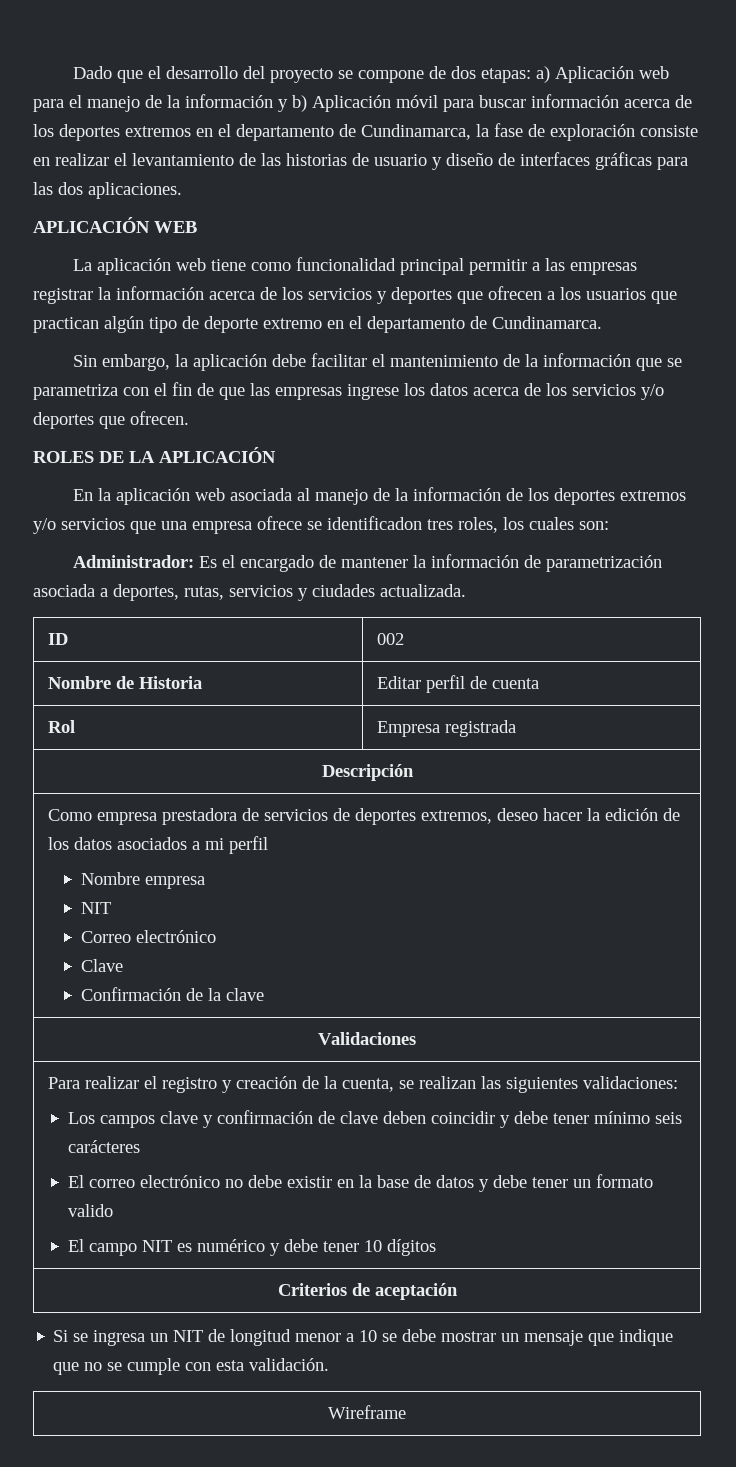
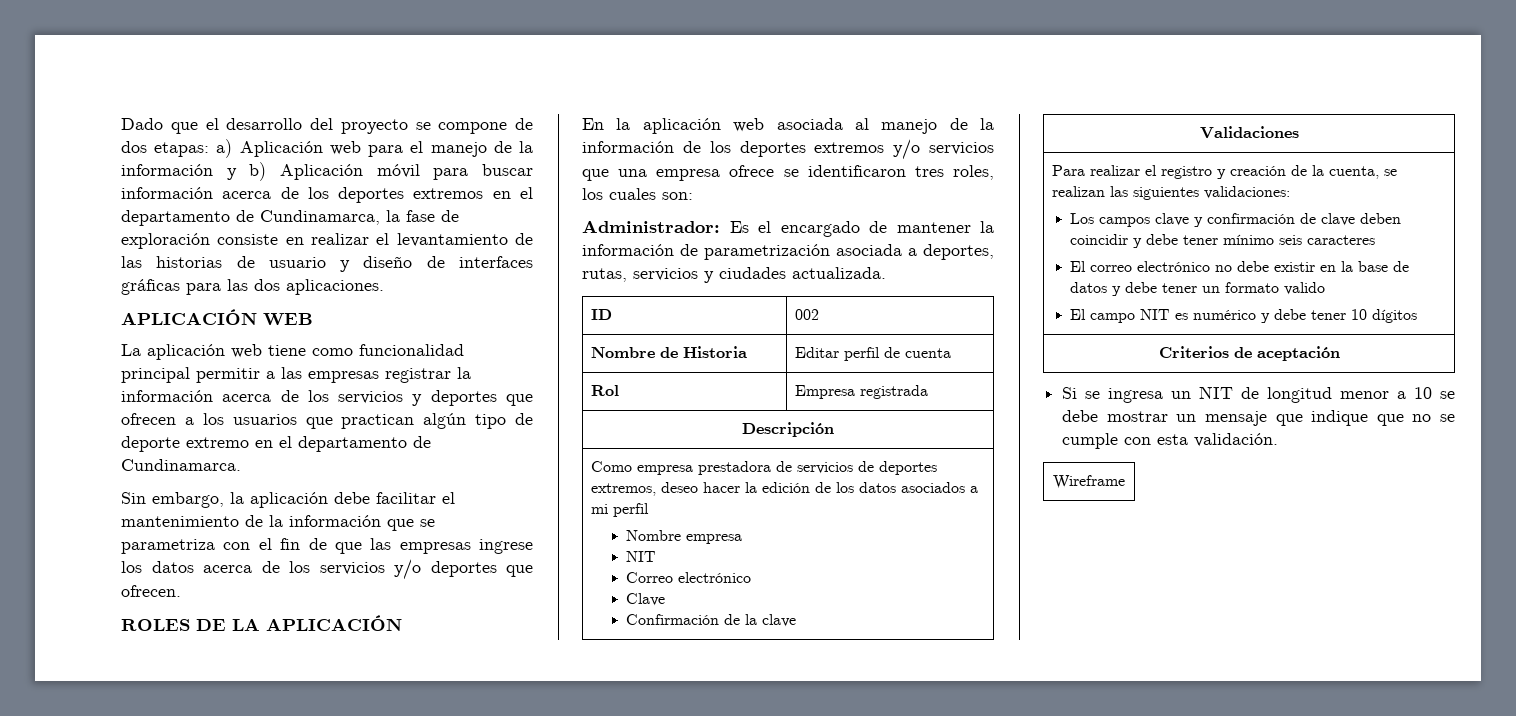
- En la aplicación web asociada al manejo de la información de los deportes extremos y/o servicios que una empresa ofrece se identificadon tres roles, los cuales son:
+ En la aplicación web asociada al manejo de la información de los deportes extremos y/o servicios que una empresa ofrece se identificaron tres roles, los cuales son:
- Los campos clave y confirmación de clave deben coincidir y debe tener mínimo seis carácteres
+ Los campos clave y confirmación de clave deben coincidir y debe tener mínimo seis caracteres

